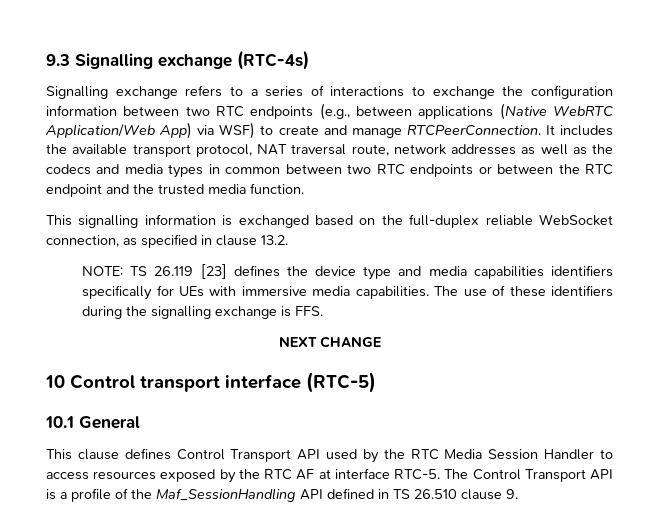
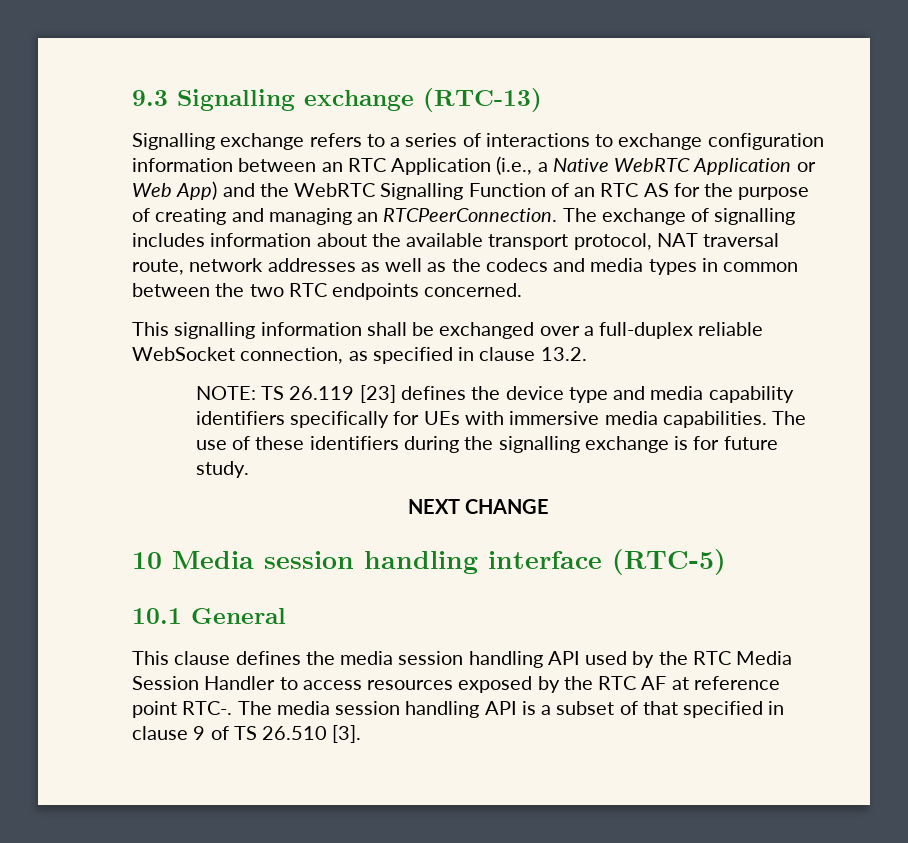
- 9.3 Signalling exchange (RTC-4s)
+ 9.3 Signalling exchange (RTC-13)
- Signalling exchange refers to a series of interactions to exchange the configuration information between two RTC endpoints (e.g., between applications (Native WebRTC Application/Web App) via WSF) to create and manage RTCPeerConnection. It includes the available transport protocol, NAT traversal route, network addresses as well as the codecs and media types in common between two RTC endpoints or between the RTC endpoint and the trusted media function.
- This signalling information is exchanged based on the full-duplex reliable WebSocket connection, as specified in clause 13.2.
+ Signalling exchange refers to a series of interactions to exchange configuration information between an RTC Application (i.e., a Native WebRTC Application or Web App) and the WebRTC Signalling Function of an RTC AS for the purpose of creating and managing an RTCPeerConnection. The exchange of signalling includes information about the available transport protocol, NAT traversal route, network addresses as well as the codecs and media types in common between the two RTC endpoints concerned.
+ This signalling information shall be exchanged over a full-duplex reliable WebSocket connection, as specified in clause 13.2.
- NOTE: TS 26.119 [23] defines the device type and media capabilities identifiers specifically for UEs with immersive media capabilities.
+ NOTE: TS 26.119 [23] defines the device type and media capability identifiers specifically for UEs with immersive media capabilities.
- The use of these identifiers during the signalling exchange is FFS.
+ The use of these identifiers during the signalling exchange is for future study.
- 10 Control transport interface (RTC-5)
+ 10 Media session handling interface (RTC-5)
- This clause defines Control Transport API used by the RTC Media Session Handler to access resources exposed by the RTC AF at interface RTC-5. The Control Transport API is a profile of the Maf_SessionHandling API defined in TS 26.510 clause 9.
+ This clause defines the media session handling API used by the RTC Media Session Handler to access resources exposed by the RTC AF at reference point RTC-. The media session handling API is a subset of that specified in clause 9 of TS 26.510 [3].

